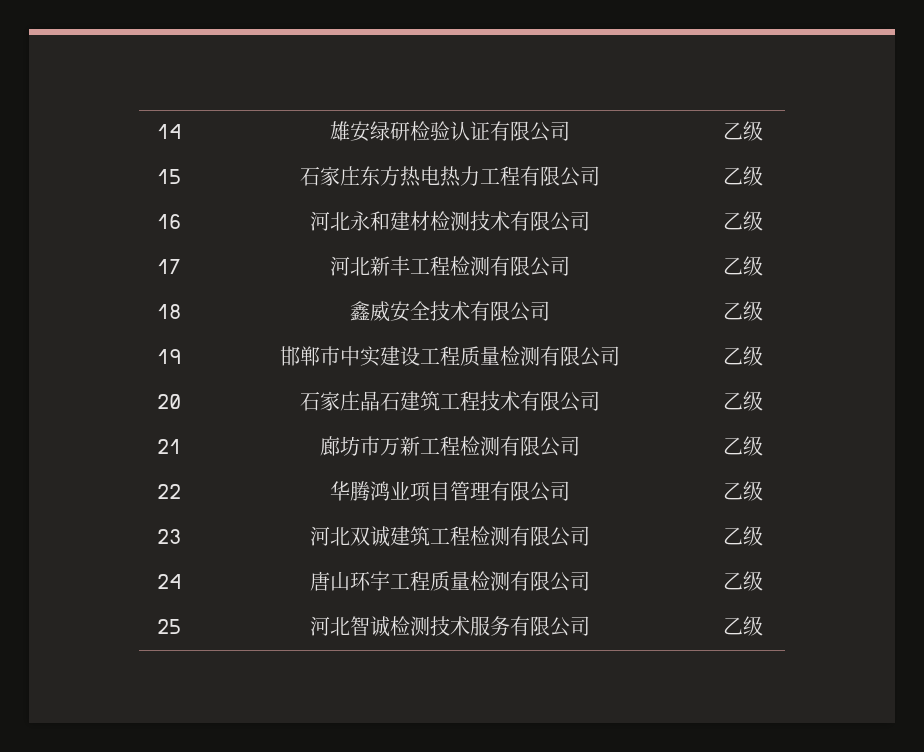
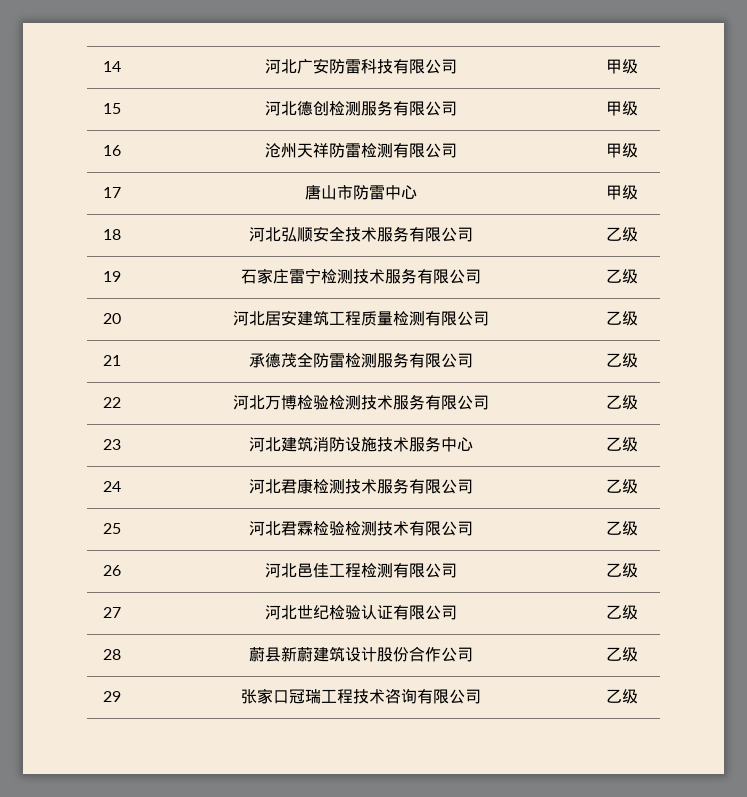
- 14 | 雄安绿研检验认证有限公司 | 乙级
+ 14 | 河北广安防雷科技有限公司 | 甲级
- 15 | 石家庄东方热电热力工程有限公司 | 乙级
+ 15 | 河北德创检测服务有限公司 | 甲级
- 16 | 河北永和建材检测技术有限公司 | 乙级
- 17 | 河北新丰工程检测有限公司 | 乙级
+ 16 | 沧州天祥防雷检测有限公司 | 甲级
+ 17 | 唐山市防雷中心 | 甲级
- 18 | 鑫威安全技术有限公司 | 乙级
+ 18 | 河北弘顺安全技术服务有限公司 | 乙级
- 19 | 邯郸市中实建设工程质量检测有限公司 | 乙级
- 20 | 石家庄晶石建筑工程技术有限公司 | 乙级
- 21 | 廊坊市万新工程检测有限公司 | 乙级
- 22 | 华腾鸿业项目管理有限公司 | 乙级
- 23 | 河北双诚建筑工程检测有限公司 | 乙级
- 24 | 唐山环宇工程质量检测有限公司 | 乙级
- 25 | 河北智诚检测技术服务有限公司 | 乙级
+ 19 | 石家庄雷宁检测技术服务有限公司 | 乙级
+ 20 | 河北居安建筑工程质量检测有限公司 | 乙级
+ 21 | 承德茂全防雷检测服务有限公司 | 乙级
+ 22 | 河北万博检验检测技术服务有限公司 | 乙级
+ 23 | 河北建筑消防设施技术服务中心 | 乙级
+ 24 | 河北君康检测技术服务有限公司 | 乙级
+ 25 | 河北君霖检验检测技术有限公司 | 乙级
+ 26 | 河北邑佳工程检测有限公司 | 乙级
+ 27 | 河北世纪检验认证有限公司 | 乙级
+ 28 | 蔚县新蔚建筑设计股份合作公司 | 乙级
+ 29 | 张家口冠瑞工程技术咨询有限公司 | 乙级

